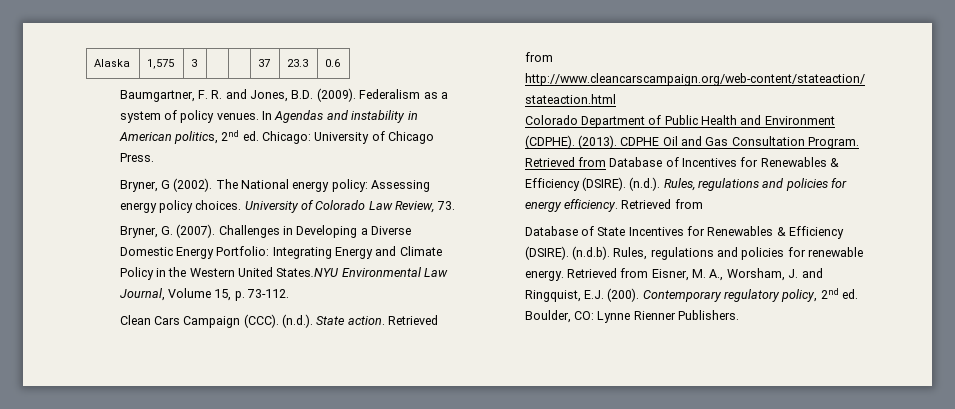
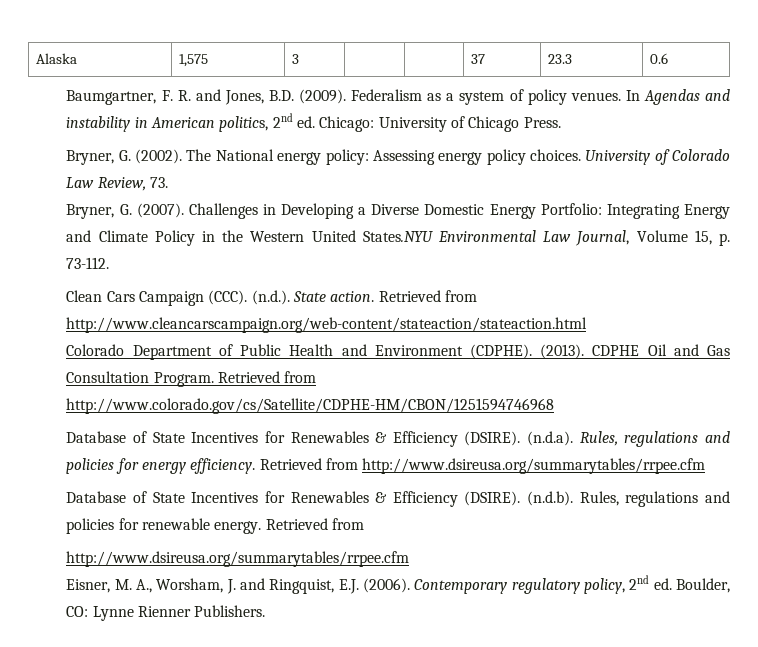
- Bryner, G (2002).
+ Bryner, G. (2002).
- Retrieved from Database of Incentives for Renewables & Efficiency (DSIRE). (n.d.). Rules, regulations and policies for energy efficiency. Retrieved from
+ Retrieved from http://www.colorado.gov/cs/Satellite/CDPHE-HM/CBON/1251594746968
+ Database of State Incentives for Renewables & Efficiency (DSIRE). (n.d.a). Rules, regulations and policies for energy efficiency. Retrieved from http://www.dsireusa.org/summarytables/rrpee.cfm
- (n.d.b). Rules, regulations and policies for renewable energy. Retrieved from Eisner, M. A., Worsham, J. and Ringquist, E.J. (200).
+ (n.d.b). Rules, regulations and policies for renewable energy. Retrieved from
+ http://www.dsireusa.org/summarytables/rrpee.cfm
+ Eisner, M. A., Worsham, J. and Ringquist, E.J. (2006).

